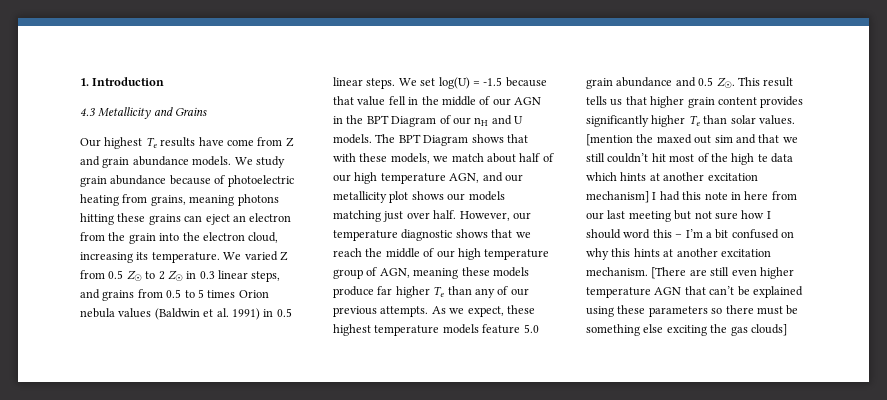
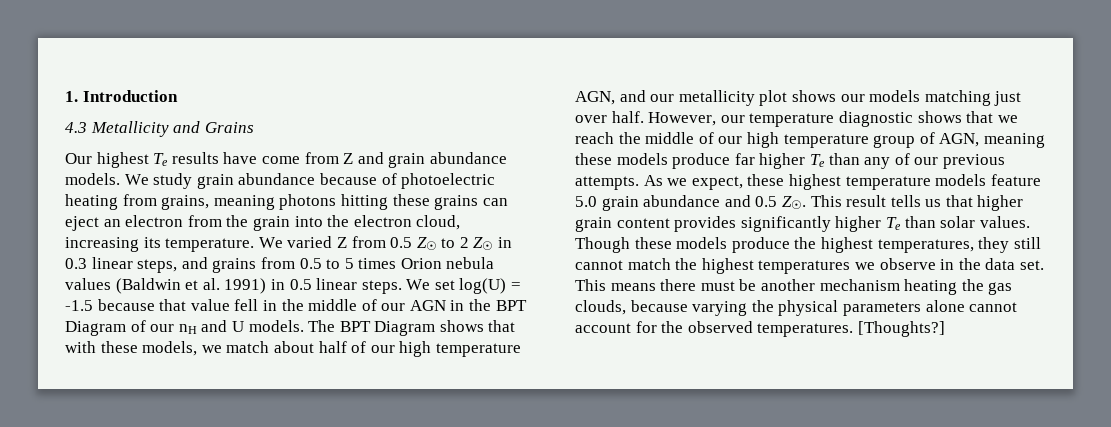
- [mention the maxed out sim and that we still couldn’t hit most of the high te data which hints at another excitation mechanism] I had this note in here from our last meeting but not sure how I should word this – I’m a bit confused on why this hints at another excitation mechanism. [There are still even higher temperature AGN that can’t be explained using these parameters so there must be something else exciting the gas clouds]
+ Though these models produce the highest temperatures, they still cannot match the highest temperatures we observe in the data set. This means there must be another mechanism heating the gas clouds, because varying the physical parameters alone cannot account for the observed temperatures. [Thoughts?]

